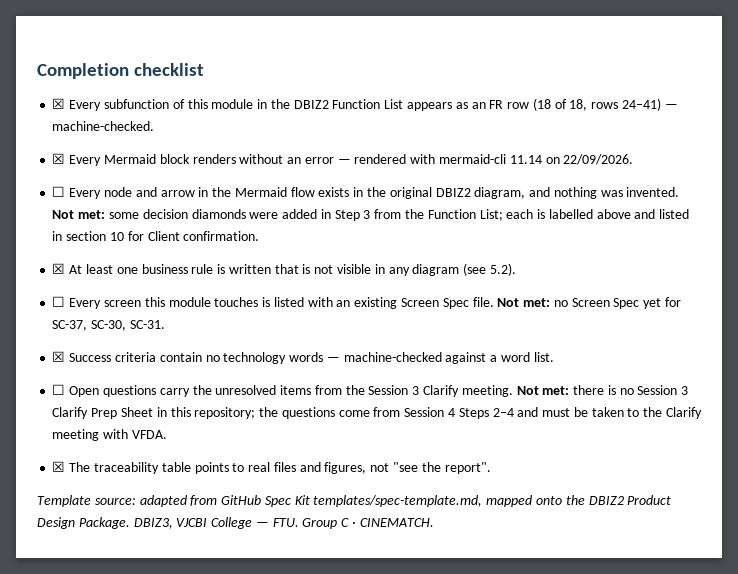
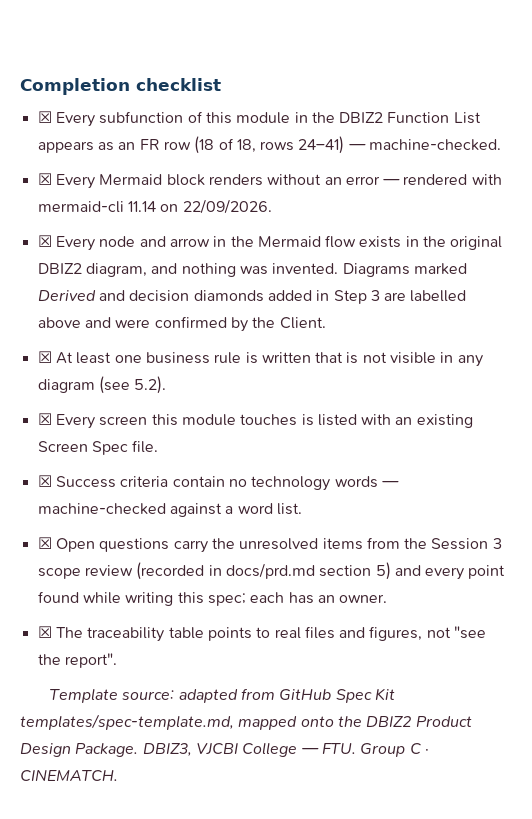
- ☐ Every node and arrow in the Mermaid flow exists in the original DBIZ2 diagram, and nothing was invented.
+ ☒ Every node and arrow in the Mermaid flow exists in the original DBIZ2 diagram, and nothing was invented.
- Not met: some decision diamonds were added in Step 3 from the Function List; each is labelled above and listed in section 10 for Client confirmation.
+ Diagrams marked Derived and decision diamonds added in Step 3 are labelled above and were confirmed by the Client.
- ☐ Every screen this module touches is listed with an existing Screen Spec file. Not met: no Screen Spec yet for SC-37, SC-30, SC-31.
+ ☒ Every screen this module touches is listed with an existing Screen Spec file.
- ☐ Open questions carry the unresolved items from the Session 3 Clarify meeting. Not met: there is no Session 3 Clarify Prep Sheet in this repository; the questions come from Session 4 Steps 2–4 and must be taken to the Clarify meeting with VFDA.
+ ☒ Open questions carry the unresolved items from the Session 3 scope review (recorded in docs/prd.md section 5) and every point found while writing this spec; each has an owner.

